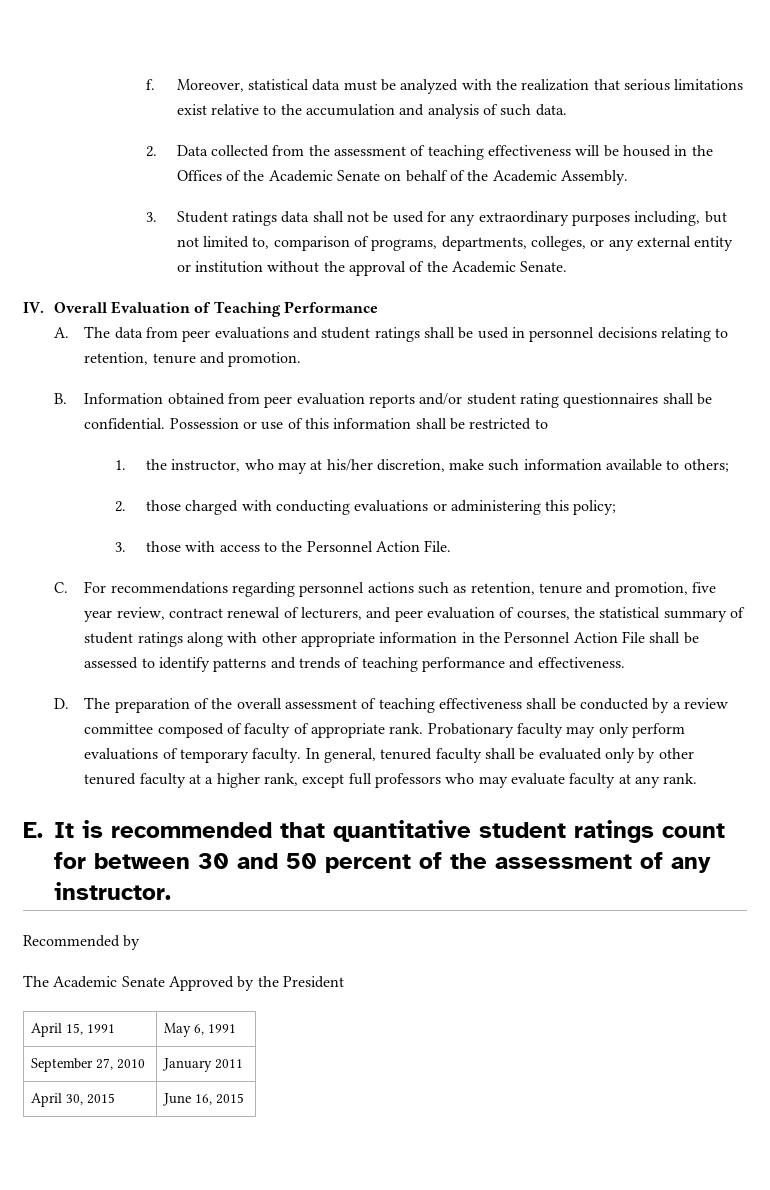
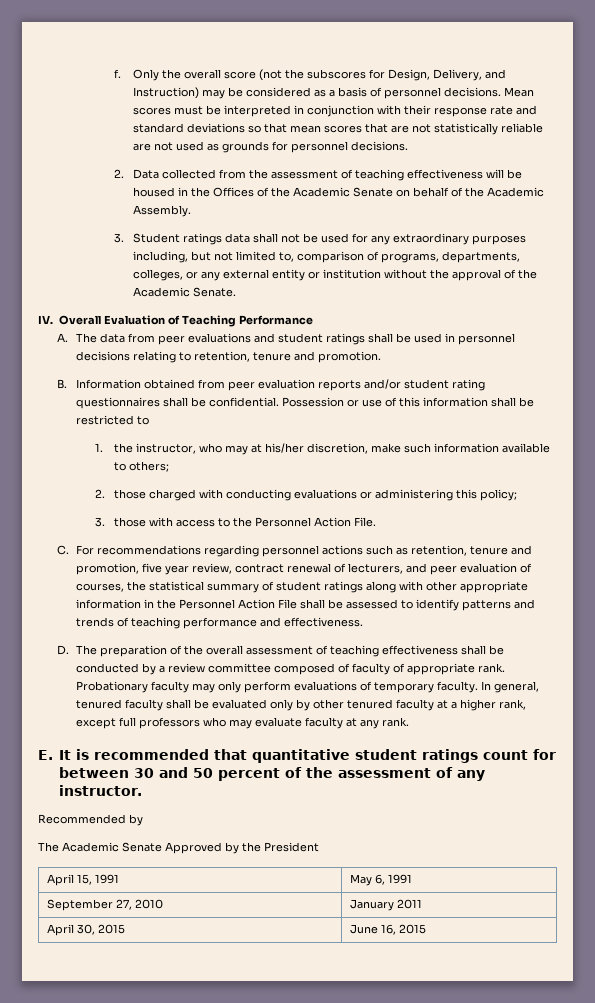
- Moreover, statistical data must be analyzed with the realization that serious limitations exist relative to the accumulation and analysis of such data.
+ Only the overall score (not the subscores for Design, Delivery, and Instruction) may be considered as a basis of personnel decisions. Mean scores must be interpreted in conjunction with their response rate and standard deviations so that mean scores that are not statistically reliable are not used as grounds for personnel decisions.

